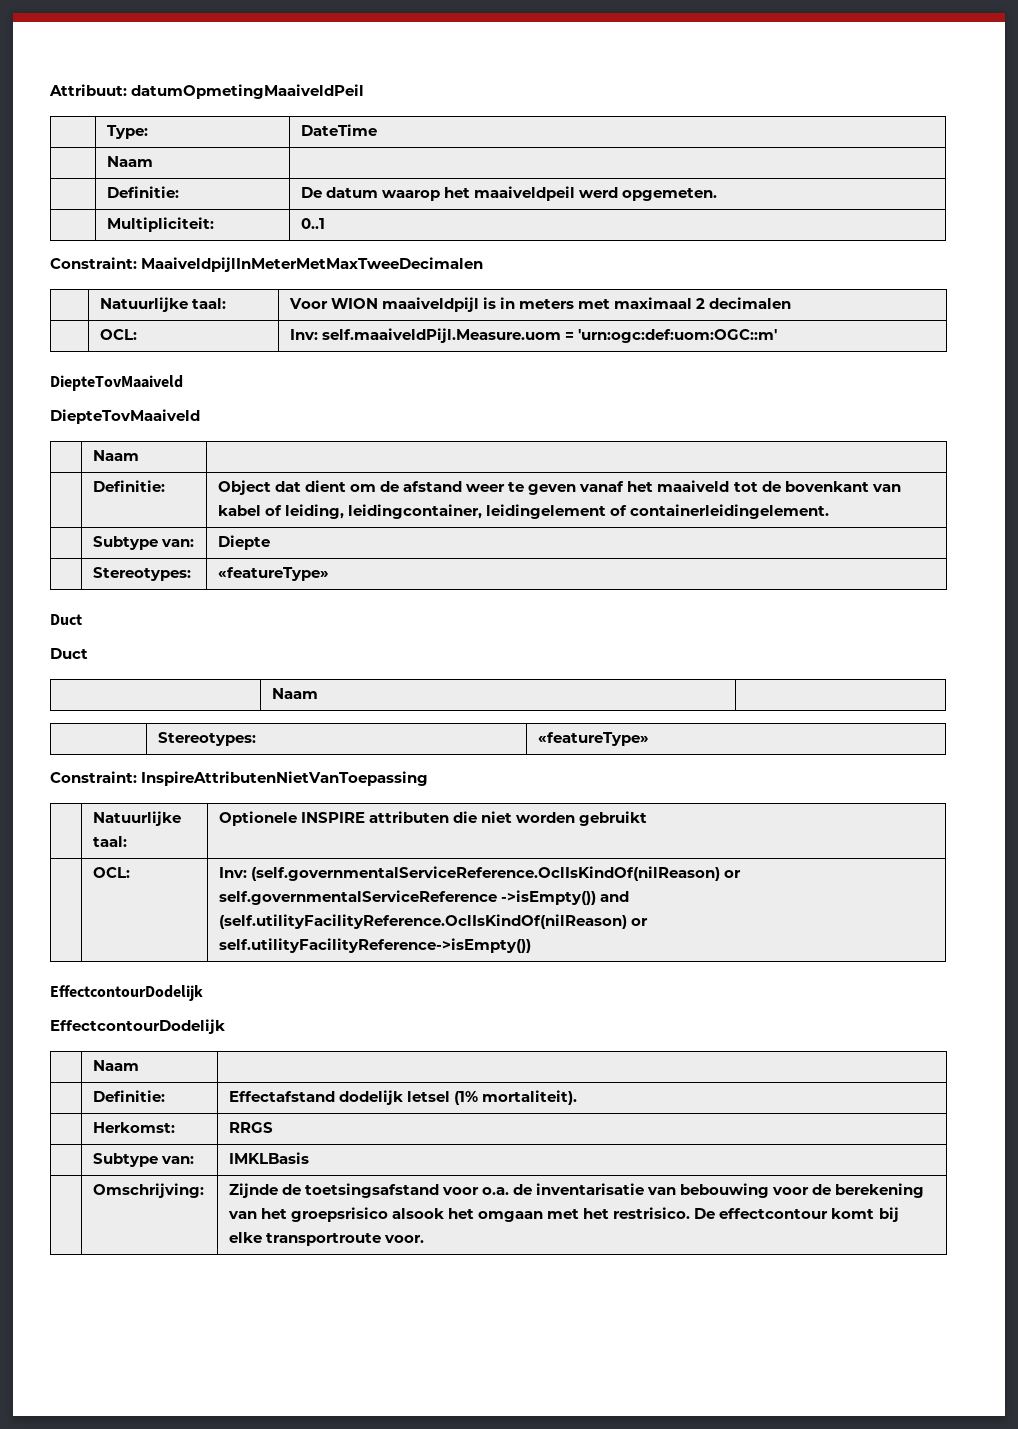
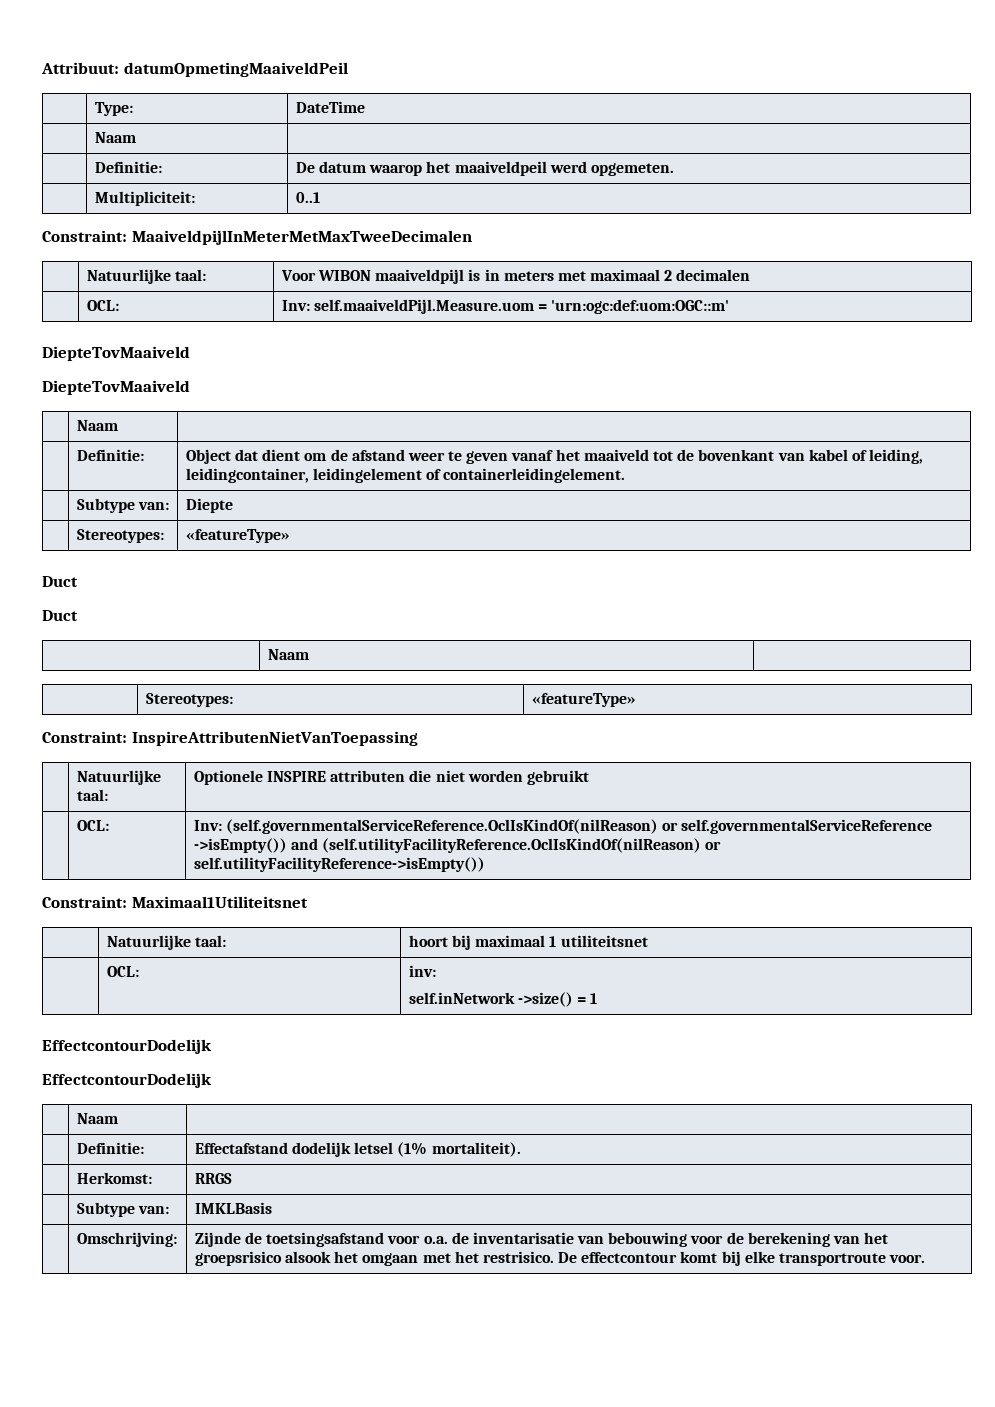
- | Natuurlijke taal: | Voor WION maaiveldpijl is in meters met maximaal 2 decimalen
+ | Natuurlijke taal: | Voor WIBON maaiveldpijl is in meters met maximaal 2 decimalen
+ Constraint: Maximaal1Utiliteitsnet
+ | Natuurlijke taal: | hoort bij maximaal 1 utiliteitsnet
+ | OCL: | inv:
+ self.inNetwork ->size() = 1

